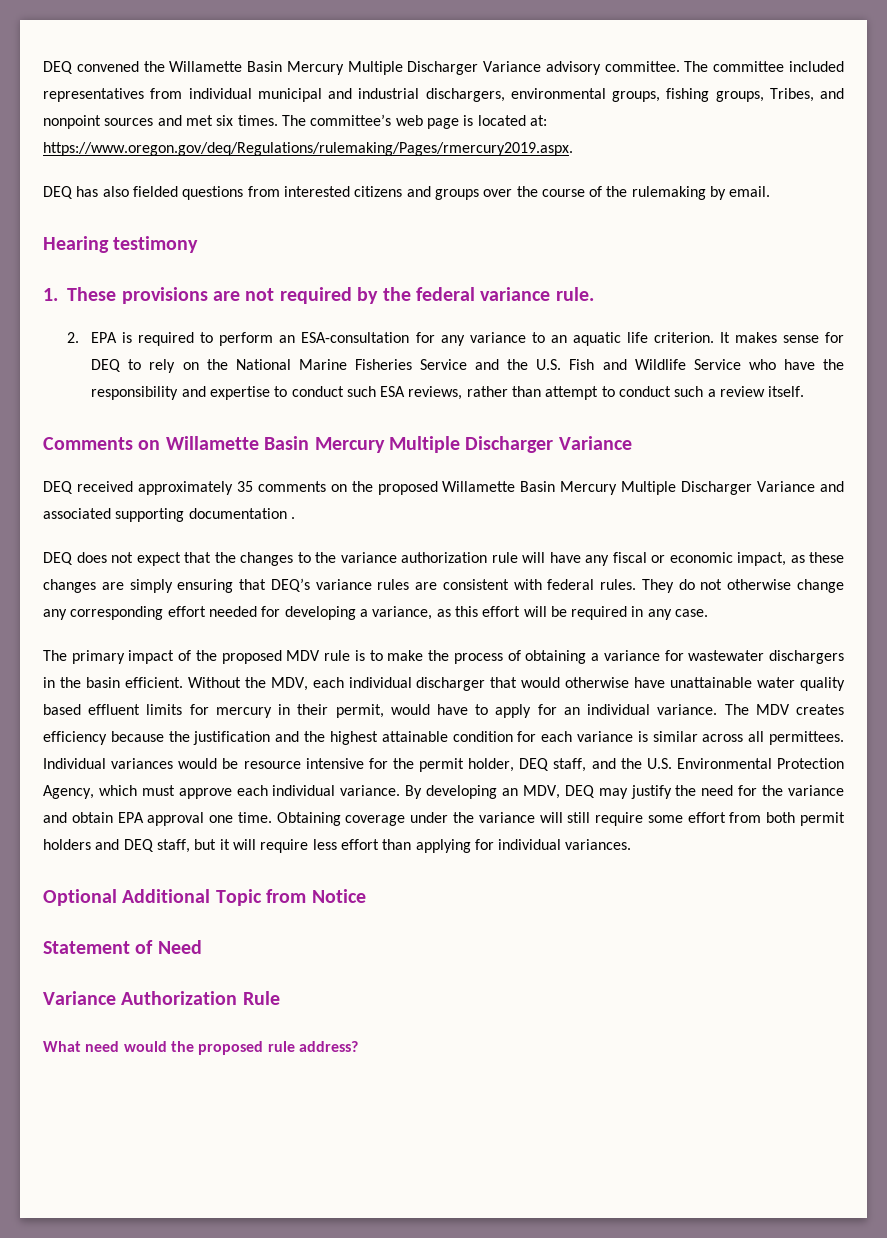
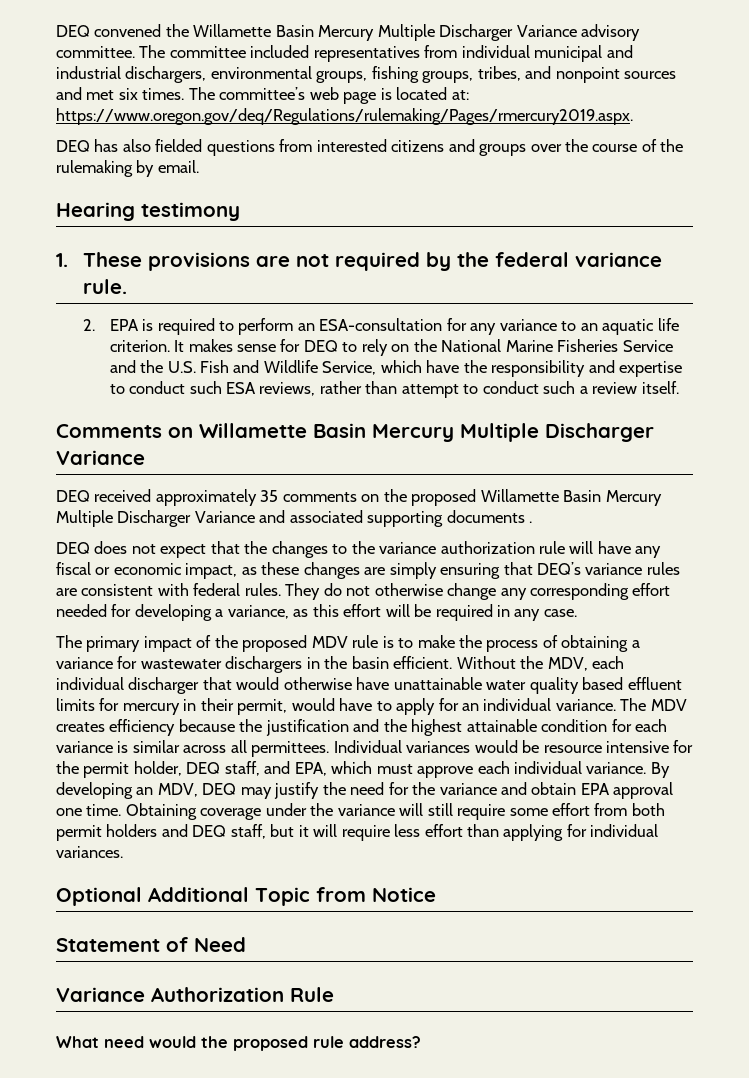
- The committee included representatives from individual municipal and industrial dischargers, environmental groups, fishing groups, Tribes, and nonpoint sources and met six times.
+ The committee included representatives from individual municipal and industrial dischargers, environmental groups, fishing groups, tribes, and nonpoint sources and met six times.
- It makes sense for DEQ to rely on the National Marine Fisheries Service and the U.S. Fish and Wildlife Service who have the responsibility and expertise to conduct such ESA reviews, rather than attempt to conduct such a review itself.
+ It makes sense for DEQ to rely on the National Marine Fisheries Service and the U.S. Fish and Wildlife Service, which have the responsibility and expertise to conduct such ESA reviews, rather than attempt to conduct such a review itself.
- DEQ received approximately 35 comments on the proposed Willamette Basin Mercury Multiple Discharger Variance and associated supporting documentation .
+ DEQ received approximately 35 comments on the proposed Willamette Basin Mercury Multiple Discharger Variance and associated supporting documents .
- Individual variances would be resource intensive for the permit holder, DEQ staff, and the U.S. Environmental Protection Agency, which must approve each individual variance.
+ Individual variances would be resource intensive for the permit holder, DEQ staff, and EPA, which must approve each individual variance.

